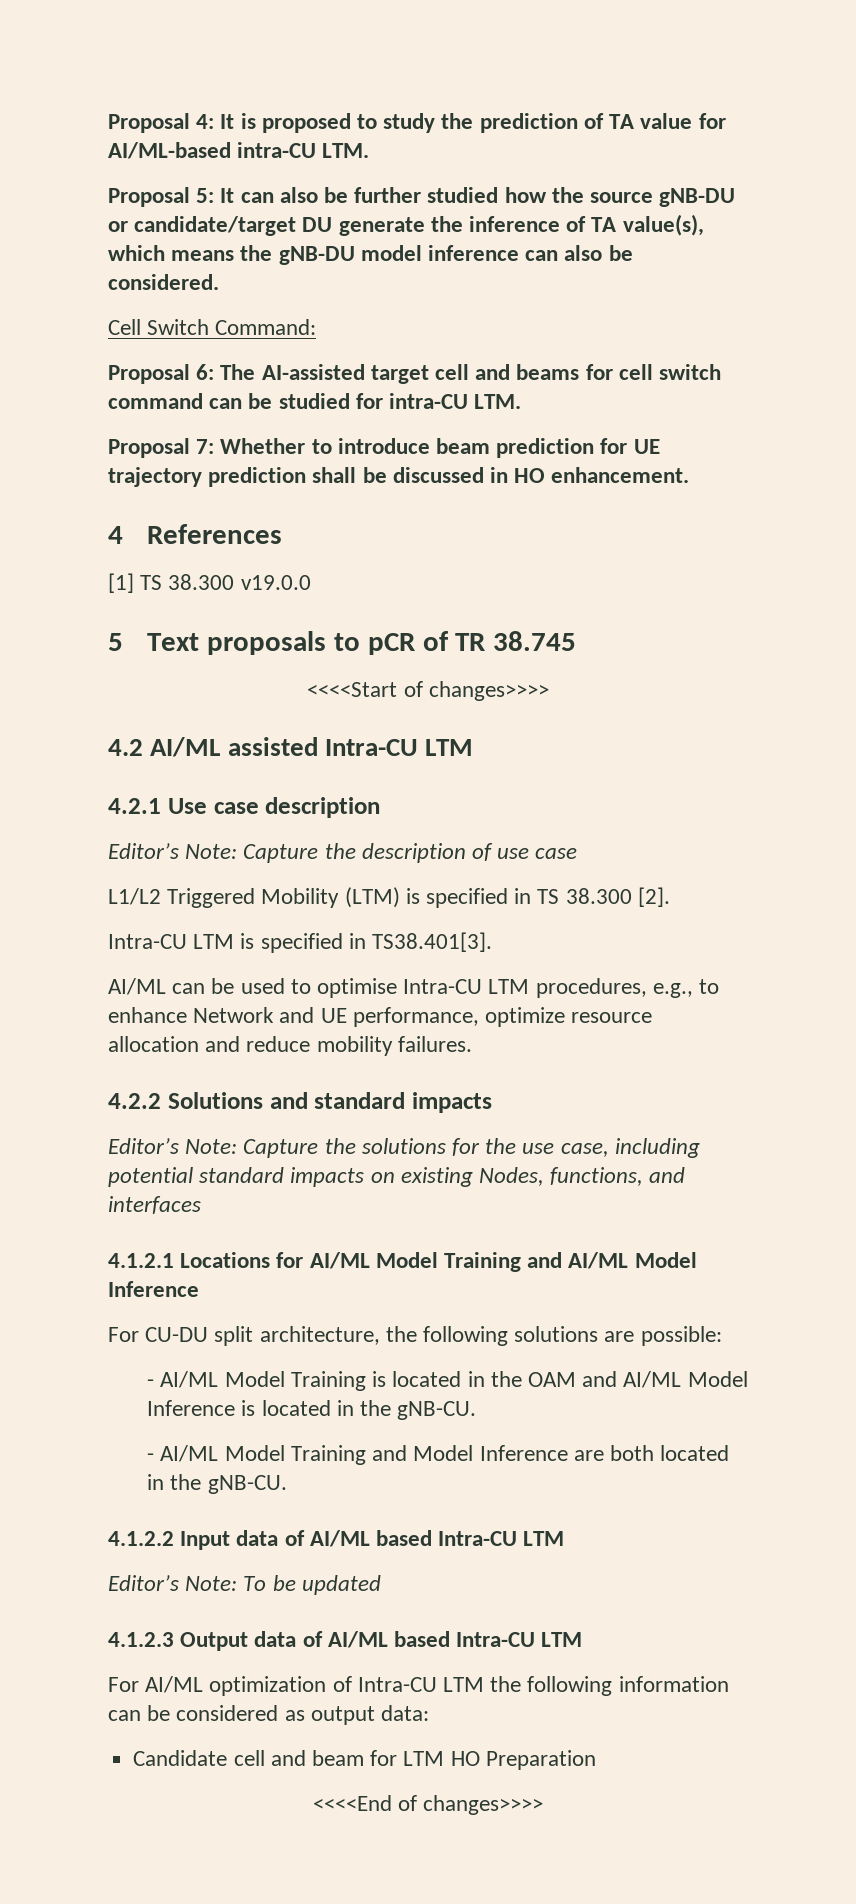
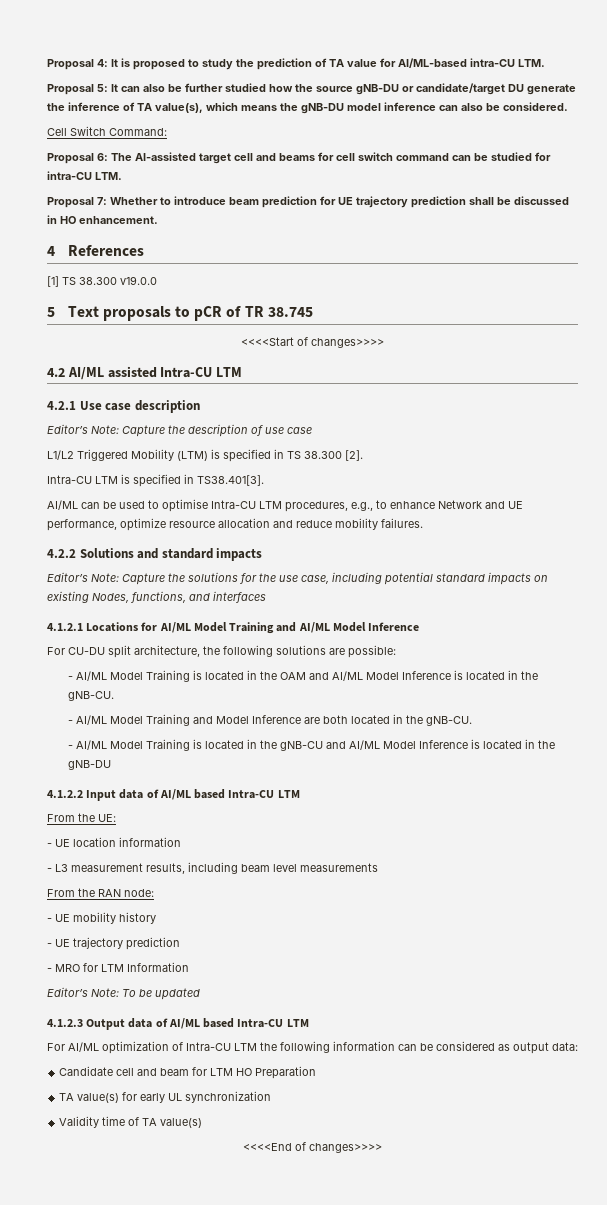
+ - AI/ML Model Training is located in the gNB-CU and AI/ML Model Inference is located in the gNB-DU
+ From the UE:
+ - UE location information
+ - L3 measurement results, including beam level measurements
+ From the RAN node:
+ - UE mobility history
+ - UE trajectory prediction
+ - MRO for LTM Information
+ TA value(s) for early UL synchronization
+ Validity time of TA value(s)

